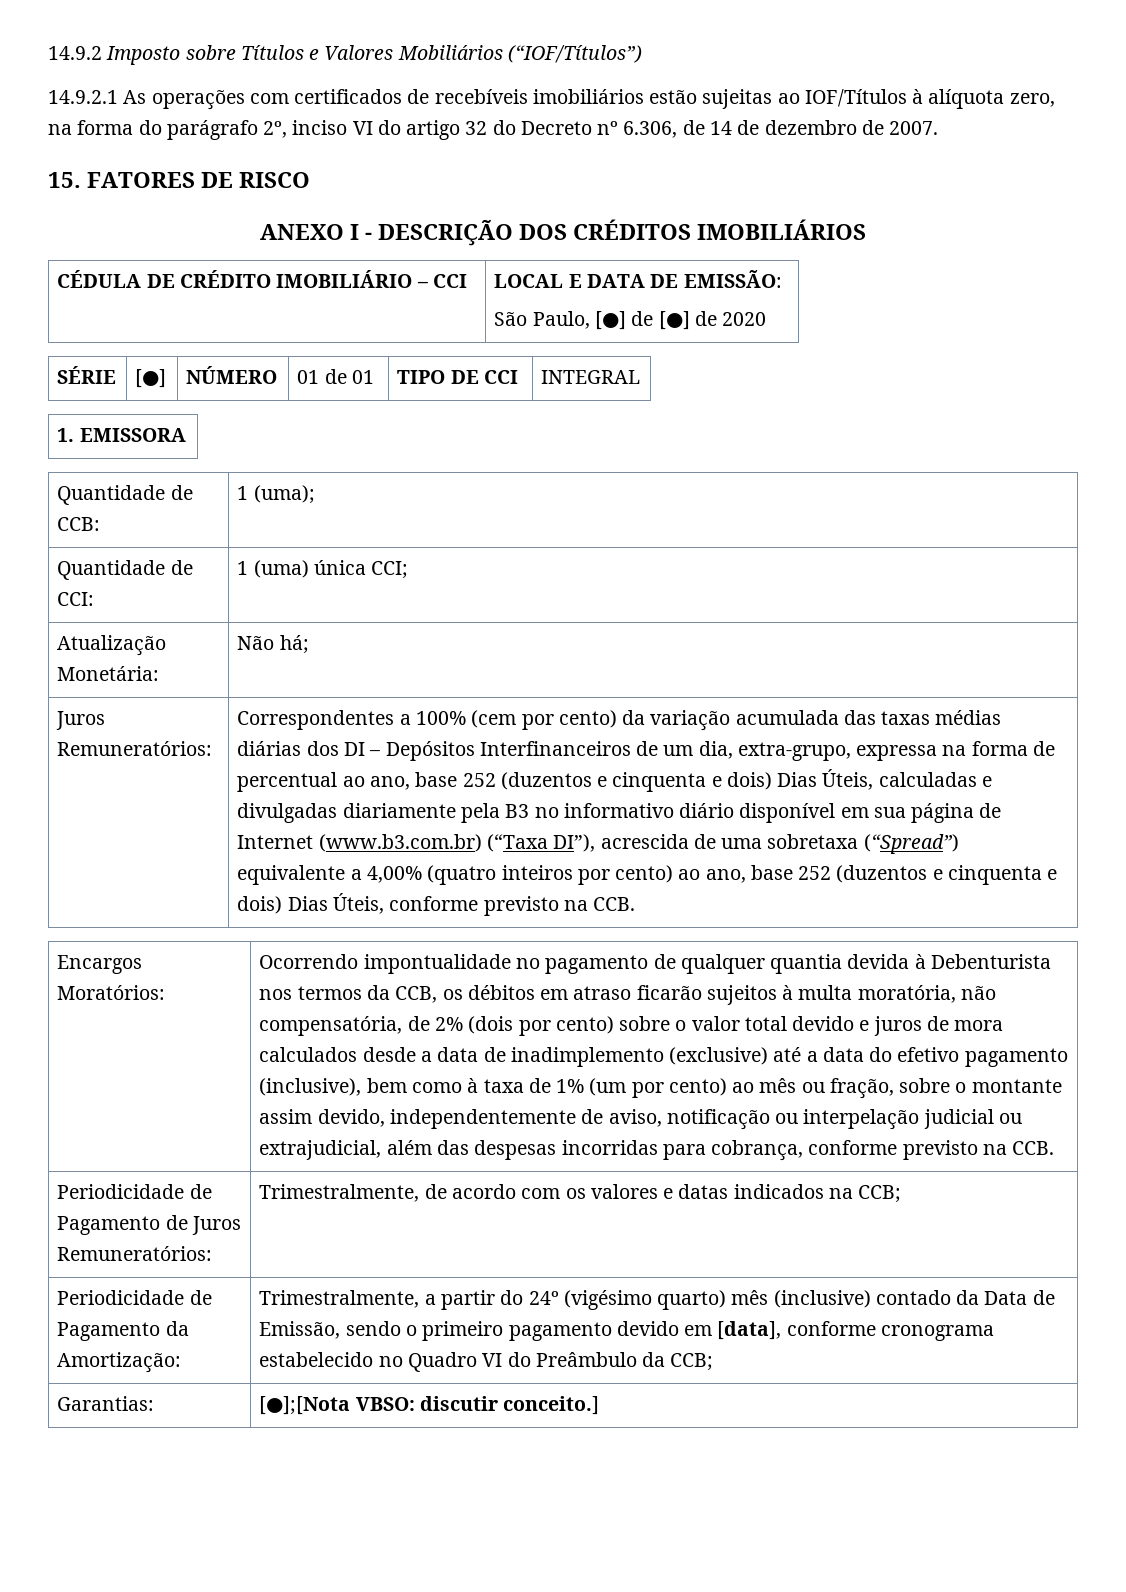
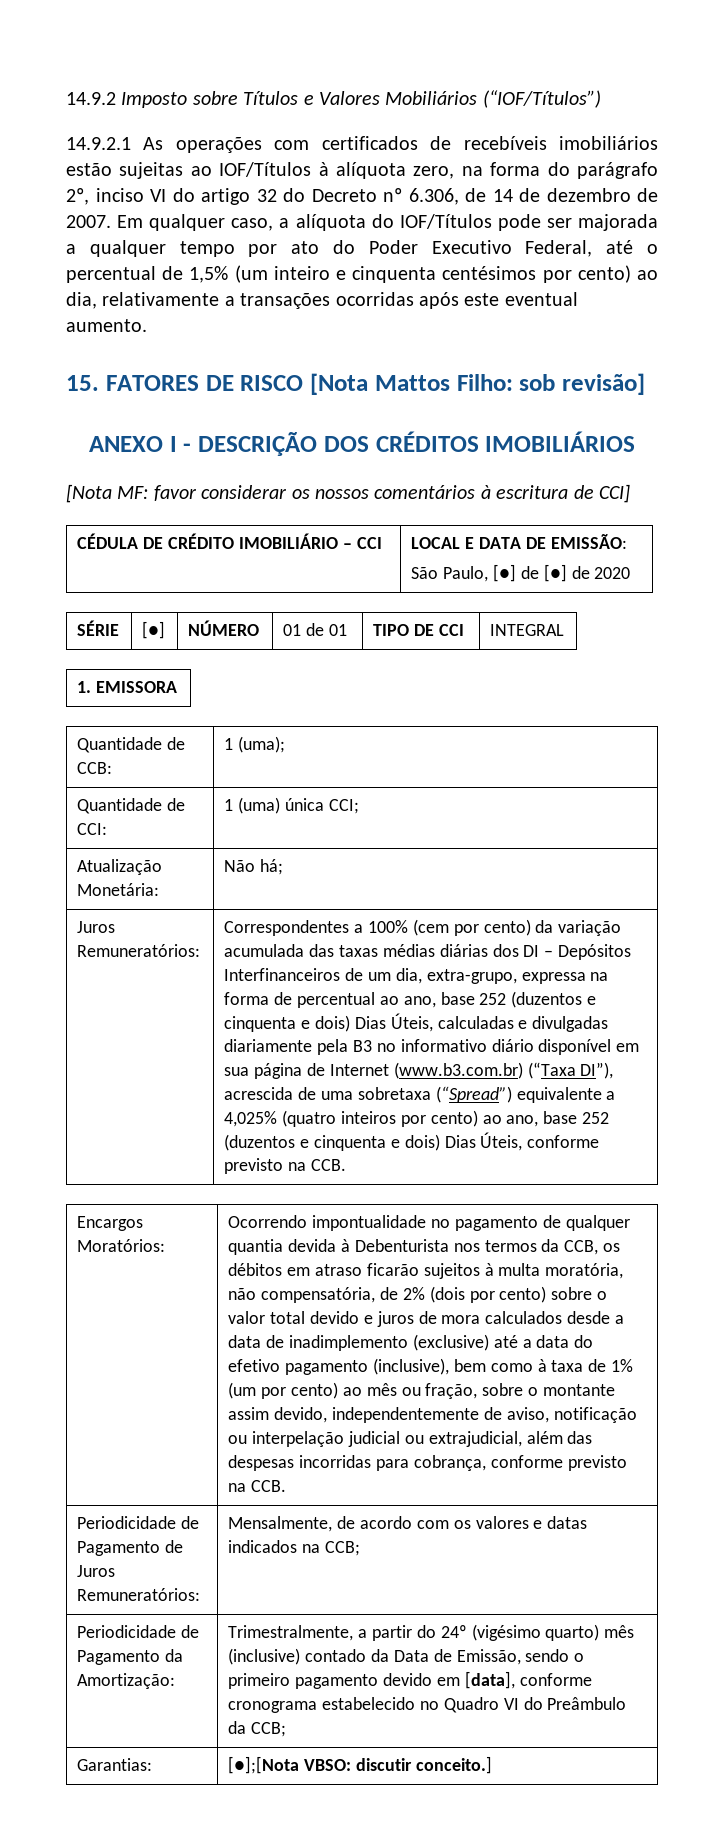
+ Em qualquer caso, a alíquota do IOF/Títulos pode ser majorada a qualquer tempo por ato do Poder Executivo Federal, até o percentual de 1,5% (um inteiro e cinquenta centésimos por cento) ao dia, relativamente a transações ocorridas após este eventual aumento.
- 15. FATORES DE RISCO
+ 15. FATORES DE RISCO [Nota Mattos Filho: sob revisão]
+ [Nota MF: favor considerar os nossos comentários à escritura de CCI]
- Correspondentes a 100% (cem por cento) da variação acumulada das taxas médias diárias dos DI – Depósitos Interfinanceiros de um dia, extra-grupo, expressa na forma de percentual ao ano, base 252 (duzentos e cinquenta e dois) Dias Úteis, calculadas e divulgadas diariamente pela B3 no informativo diário disponível em sua página de Internet (www.b3.com.br) (“Taxa DI”), acrescida de uma sobretaxa (“Spread”) equivalente a 4,00% (quatro inteiros por cento) ao ano, base 252 (duzentos e cinquenta e dois) Dias Úteis, conforme previsto na CCB.
+ Correspondentes a 100% (cem por cento) da variação acumulada das taxas médias diárias dos DI – Depósitos Interfinanceiros de um dia, extra-grupo, expressa na forma de percentual ao ano, base 252 (duzentos e cinquenta e dois) Dias Úteis, calculadas e divulgadas diariamente pela B3 no informativo diário disponível em sua página de Internet (www.b3.com.br) (“Taxa DI”), acrescida de uma sobretaxa (“Spread”) equivalente a 4,025% (quatro inteiros por cento) ao ano, base 252 (duzentos e cinquenta e dois) Dias Úteis, conforme previsto na CCB.
- Periodicidade de Pagamento de Juros Remuneratórios: | Trimestralmente, de acordo com os valores e datas indicados na CCB;
+ Periodicidade de Pagamento de Juros Remuneratórios: | Mensalmente, de acordo com os valores e datas indicados na CCB;

